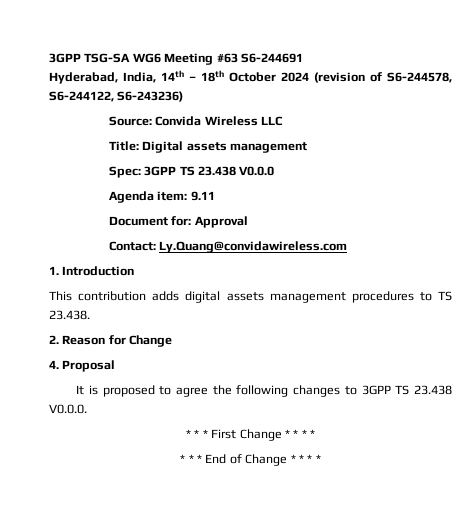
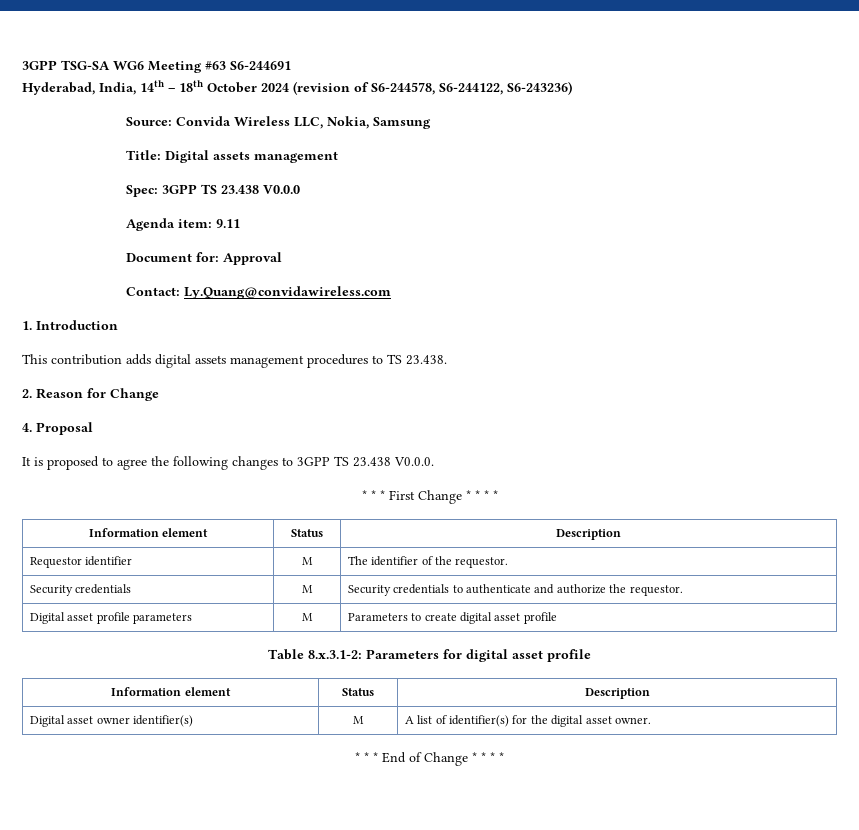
- Source: Convida Wireless LLC
+ Source: Convida Wireless LLC, Nokia, Samsung
  * * * First Change * * * *
+ Information element | Status | Description
+ Requestor identifier | M | The identifier of the requestor.
+ Security credentials | M | Security credentials to authenticate and authorize the requestor.
+ Digital asset profile parameters | M | Parameters to create digital asset profile
+ Table 8.x.3.1-2: Parameters for digital asset profile
+ Information element | Status | Description
+ Digital asset owner identifier(s) | M | A list of identifier(s) for the digital asset owner.

